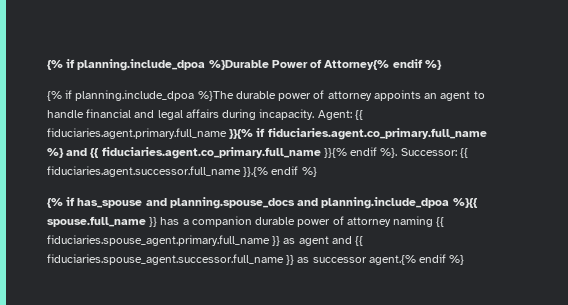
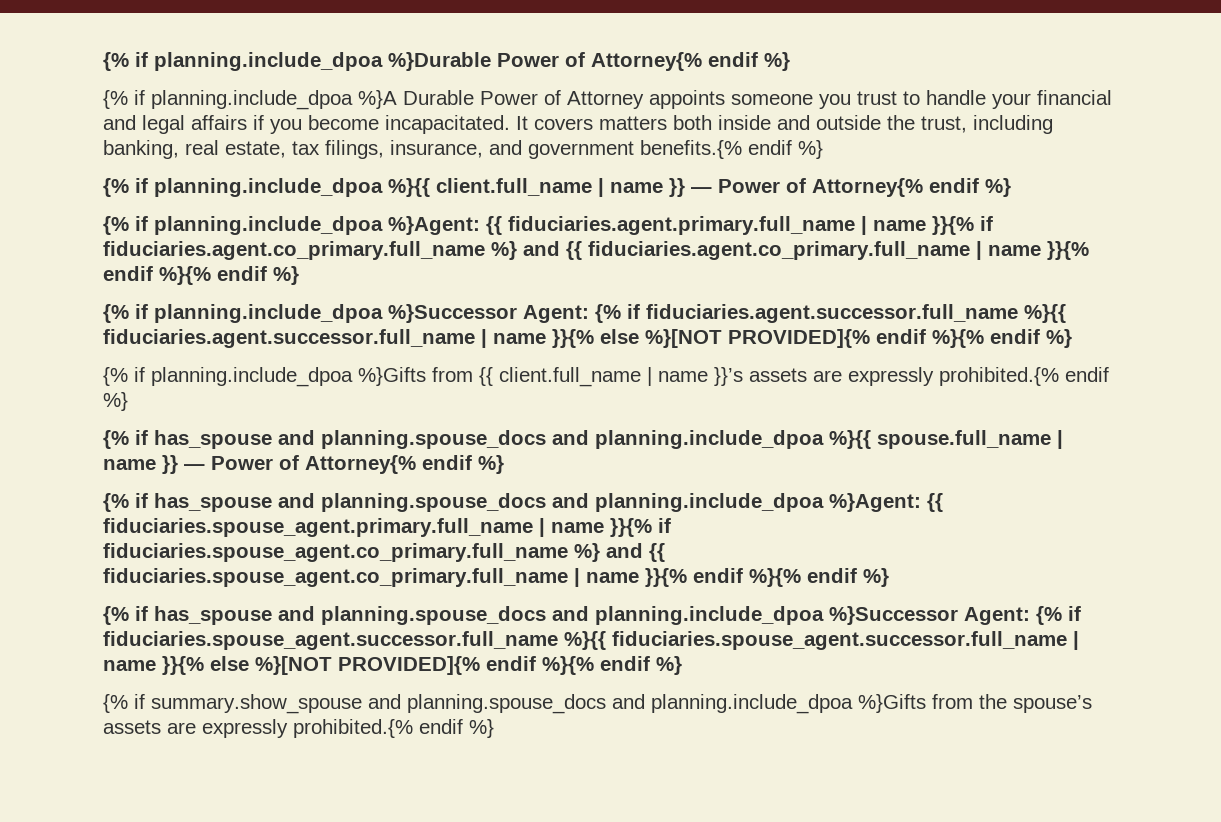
- {% if planning.include_dpoa %}The durable power of attorney appoints an agent to handle financial and legal affairs during incapacity. Agent: {{ fiduciaries.agent.primary.full_name }}{% if fiduciaries.agent.co_primary.full_name %} and {{ fiduciaries.agent.co_primary.full_name }}{% endif %}. Successor: {{ fiduciaries.agent.successor.full_name }}.{% endif %}
+ {% if planning.include_dpoa %}A Durable Power of Attorney appoints someone you trust to handle your financial and legal affairs if you become incapacitated. It covers matters both inside and outside the trust, including banking, real estate, tax filings, insurance, and government benefits.{% endif %}
+ {% if planning.include_dpoa %}{{ client.full_name | name }} — Power of Attorney{% endif %}
+ {% if planning.include_dpoa %}Agent: {{ fiduciaries.agent.primary.full_name | name }}{% if fiduciaries.agent.co_primary.full_name %} and {{ fiduciaries.agent.co_primary.full_name | name }}{% endif %}{% endif %}
+ {% if planning.include_dpoa %}Successor Agent: {% if fiduciaries.agent.successor.full_name %}{{ fiduciaries.agent.successor.full_name | name }}{% else %}[NOT PROVIDED]{% endif %}{% endif %}
+ {% if planning.include_dpoa %}Gifts from {{ client.full_name | name }}’s assets are expressly prohibited.{% endif %}
- {% if has_spouse and planning.spouse_docs and planning.include_dpoa %}{{ spouse.full_name }} has a companion durable power of attorney naming {{ fiduciaries.spouse_agent.primary.full_name }} as agent and {{ fiduciaries.spouse_agent.successor.full_name }} as successor agent.{% endif %}
+ {% if has_spouse and planning.spouse_docs and planning.include_dpoa %}{{ spouse.full_name | name }} — Power of Attorney{% endif %}
+ {% if has_spouse and planning.spouse_docs and planning.include_dpoa %}Agent: {{ fiduciaries.spouse_agent.primary.full_name | name }}{% if fiduciaries.spouse_agent.co_primary.full_name %} and {{ fiduciaries.spouse_agent.co_primary.full_name | name }}{% endif %}{% endif %}
+ {% if has_spouse and planning.spouse_docs and planning.include_dpoa %}Successor Agent: {% if fiduciaries.spouse_agent.successor.full_name %}{{ fiduciaries.spouse_agent.successor.full_name | name }}{% else %}[NOT PROVIDED]{% endif %}{% endif %}
+ {% if summary.show_spouse and planning.spouse_docs and planning.include_dpoa %}Gifts from the spouse’s assets are expressly prohibited.{% endif %}

